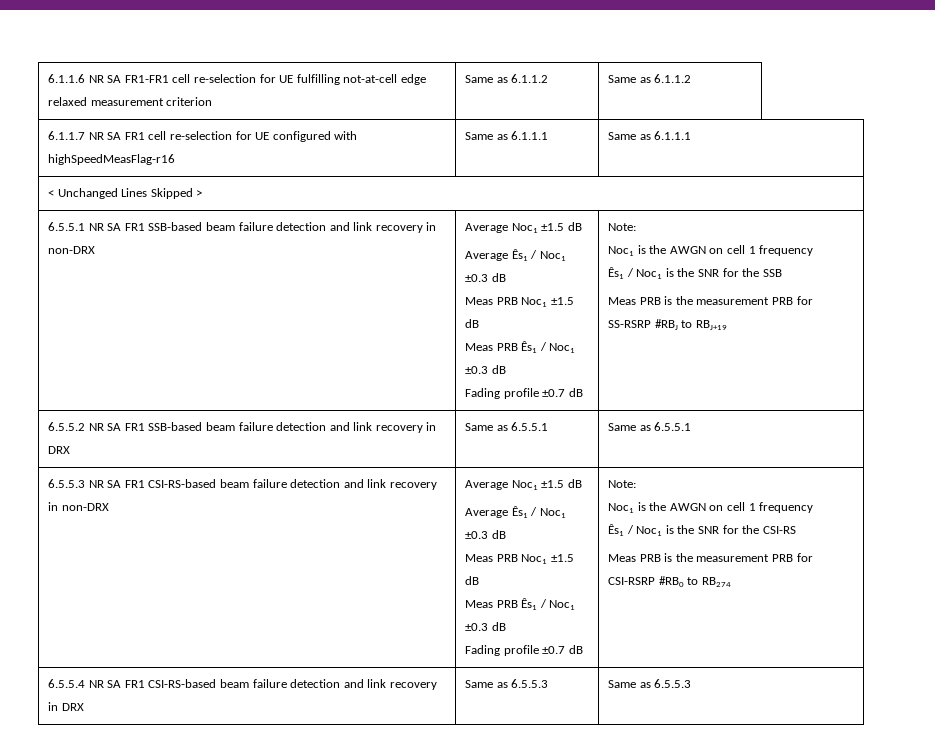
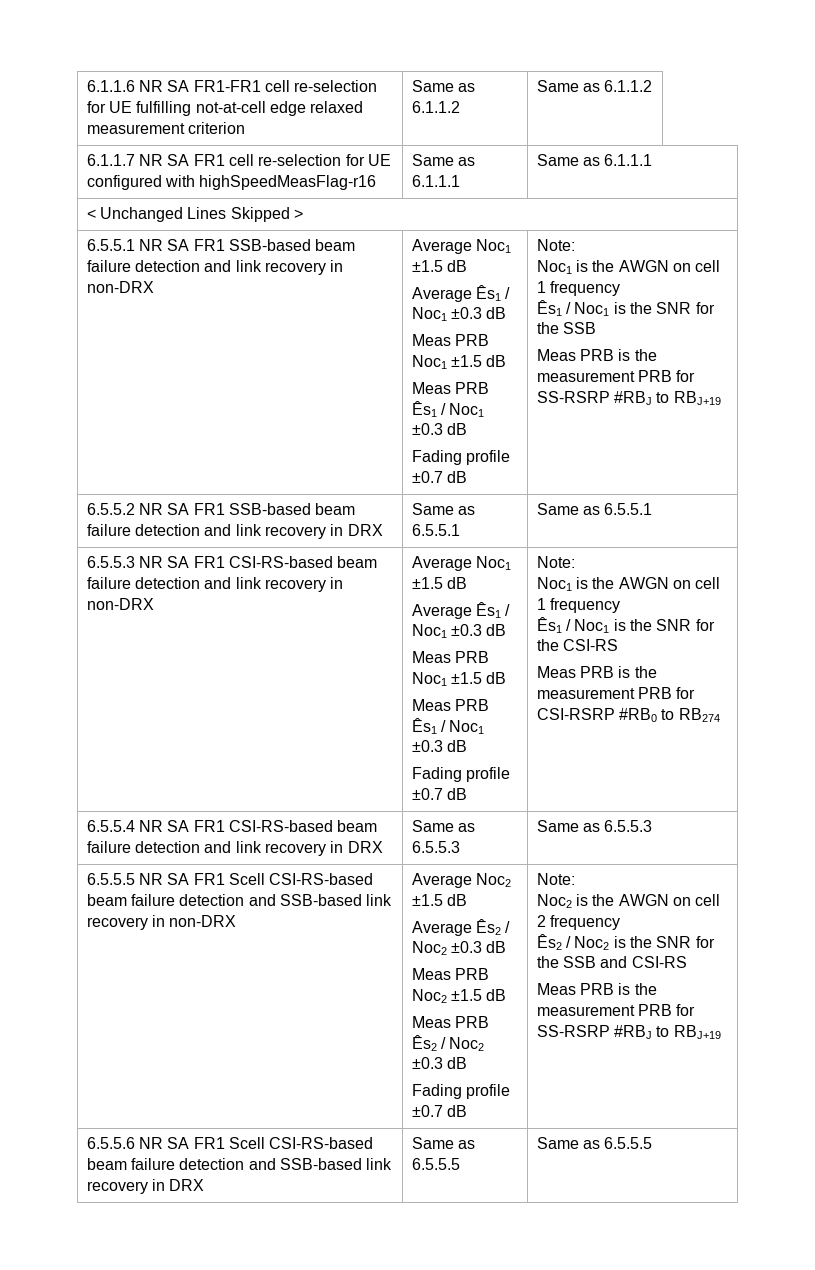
+ 6.5.5.5 NR SA FR1 Scell CSI-RS-based beam failure detection and SSB-based link recovery in non-DRX | Average Noc2 ±1.5 dB
+ Average Ês2 / Noc2 ±0.3 dB
+ Meas PRB Noc2 ±1.5 dB
+ Meas PRB Ês2 / Noc2 ±0.3 dB
+ Fading profile ±0.7 dB | Note:
+ Noc2 is the AWGN on cell 2 frequency
+ Ês2 / Noc2 is the SNR for the SSB and CSI-RS
+ Meas PRB is the measurement PRB for SS-RSRP #RBJ to RBJ+19
+ 6.5.5.6 NR SA FR1 Scell CSI-RS-based beam failure detection and SSB-based link recovery in DRX | Same as 6.5.5.5 | Same as 6.5.5.5

